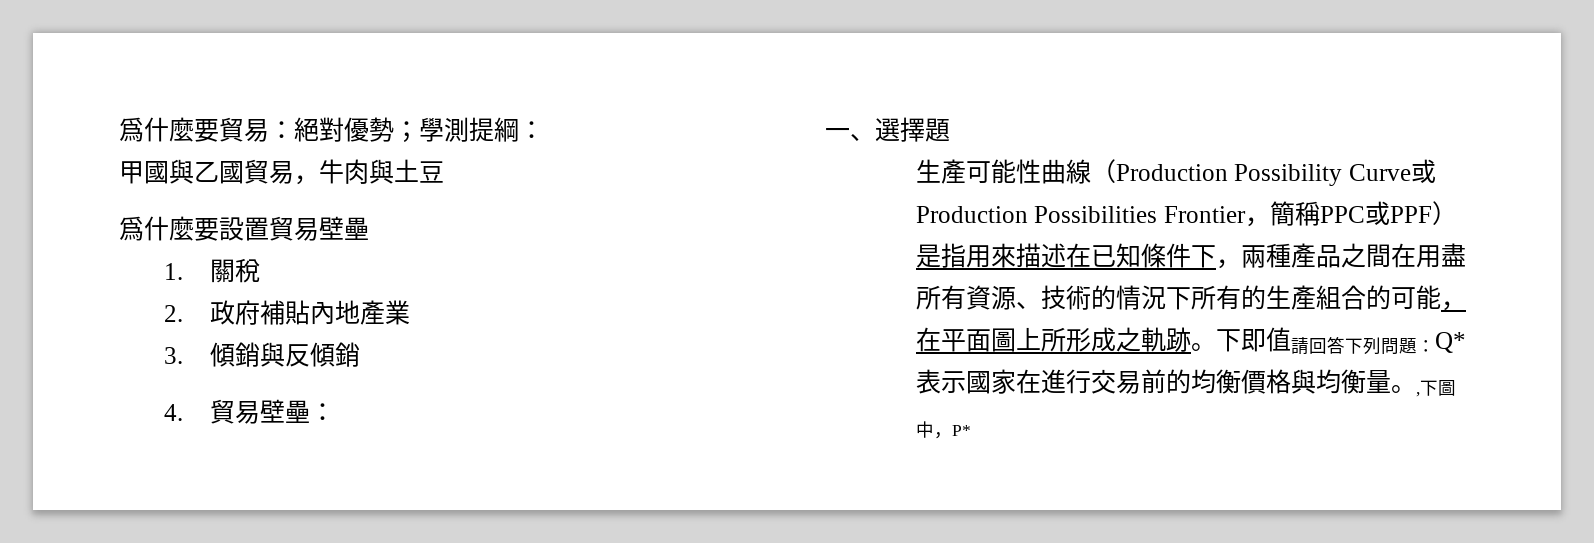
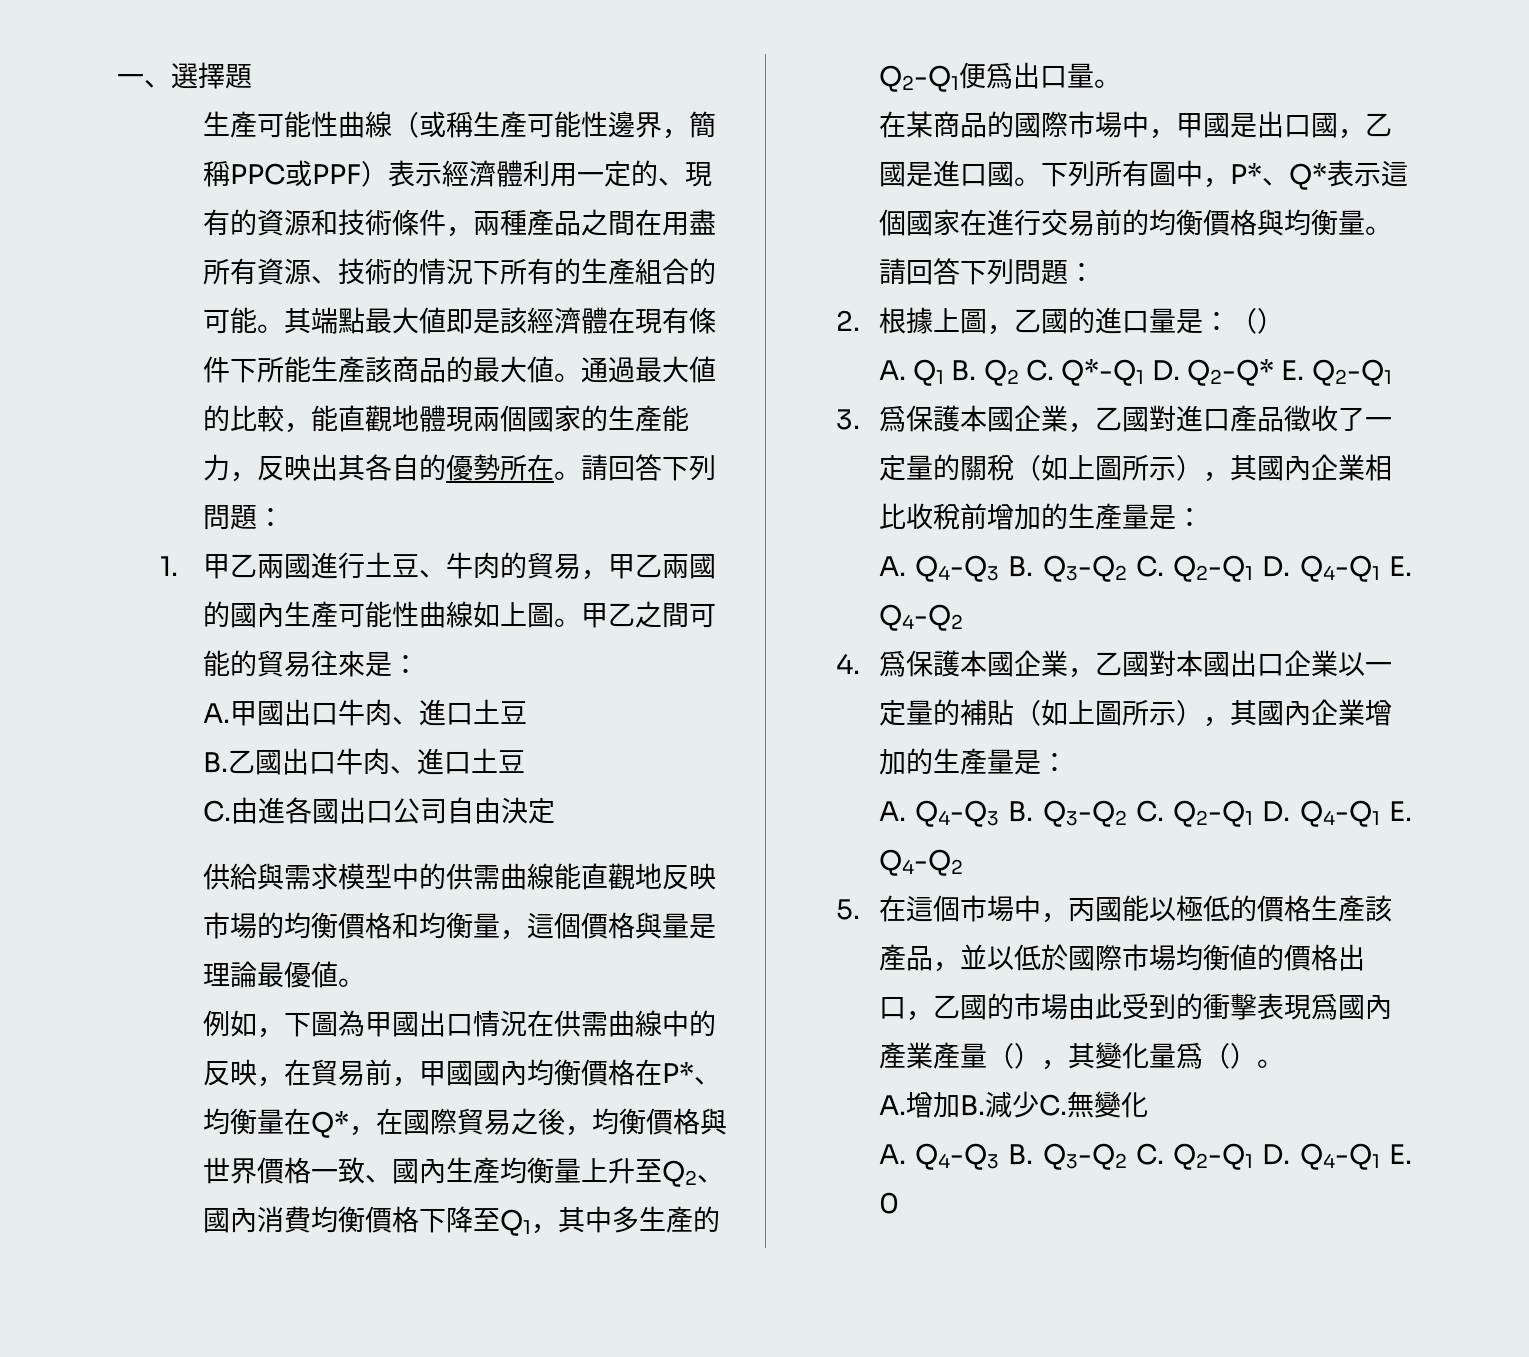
- 爲什麼要貿易：絕對優勢；學測提綱：
- 甲國與乙國貿易，牛肉與土豆
- 爲什麼要設置貿易壁壘
- 1.關稅
- 2.政府補貼內地產業
- 3.傾銷與反傾銷
- 4.貿易壁壘：
- 生產可能性曲線（Production Possibility Curve或Production Possibilities Frontier，簡稱PPC或PPF）是指用來描述在已知條件下，兩種產品之間在用盡所有資源、技術的情況下所有的生產組合的可能，在平面圖上所形成之軌跡。下即值請回答下列問題：Q*表示國家在進行交易前的均衡價格與均衡量。,下圖中，P*
+ 生產可能性曲線（或稱生產可能性邊界，簡稱PPC或PPF）表示經濟體利用一定的、現有的資源和技術條件，兩種產品之間在用盡所有資源、技術的情況下所有的生產組合的可能。其端點最大値即是該經濟體在現有條件下所能生產該商品的最大値。通過最大値的比較，能直觀地體現兩個國家的生產能力，反映出其各自的優勢所在。請回答下列問題：
+ 1.甲乙兩國進行土豆、牛肉的貿易，甲乙兩國的國內生產可能性曲線如上圖。甲乙之間可能的貿易往來是：
+ A.甲國出口牛肉、進口土豆
+ B.乙國出口牛肉、進口土豆
+ C.由進各國出口公司自由決定
+ 供給與需求模型中的供需曲線能直觀地反映市場的均衡價格和均衡量，這個價格與量是理論最優値。
+ 例如，下圖為甲國出口情況在供需曲線中的反映，在貿易前，甲國國內均衡價格在P*、均衡量在Q*，在國際貿易之後，均衡價格與世界價格一致、國內生產均衡量上升至Q2、國內消費均衡價格下降至Q1，其中多生產的Q2-Q1便爲出口量。
+ 在某商品的國際市場中，甲國是出口國，乙國是進口國。下列所有圖中，P*、Q*表示這個國家在進行交易前的均衡價格與均衡量。請回答下列問題：
+ 2.根據上圖，乙國的進口量是：（）
+ A. Q1 B. Q2 C. Q*-Q1 D. Q2-Q* E. Q2-Q1
+ 3.爲保護本國企業，乙國對進口產品徵收了一定量的關稅（如上圖所示），其國內企業相比收稅前增加的生產量是：
+ A. Q4-Q3 B. Q3-Q2 C. Q2-Q1 D. Q4-Q1 E. Q4-Q2
+ 4.爲保護本國企業，乙國對本國出口企業以一定量的補貼（如上圖所示），其國內企業增加的生產量是：
+ A. Q4-Q3 B. Q3-Q2 C. Q2-Q1 D. Q4-Q1 E. Q4-Q2
+ 5.在這個市場中，丙國能以極低的價格生產該產品，並以低於國際市場均衡値的價格出口，乙國的市場由此受到的衝擊表現爲國內產業產量（），其變化量爲（）。
+ A.增加B.減少C.無變化
+ A. Q4-Q3 B. Q3-Q2 C. Q2-Q1 D. Q4-Q1 E. 0

